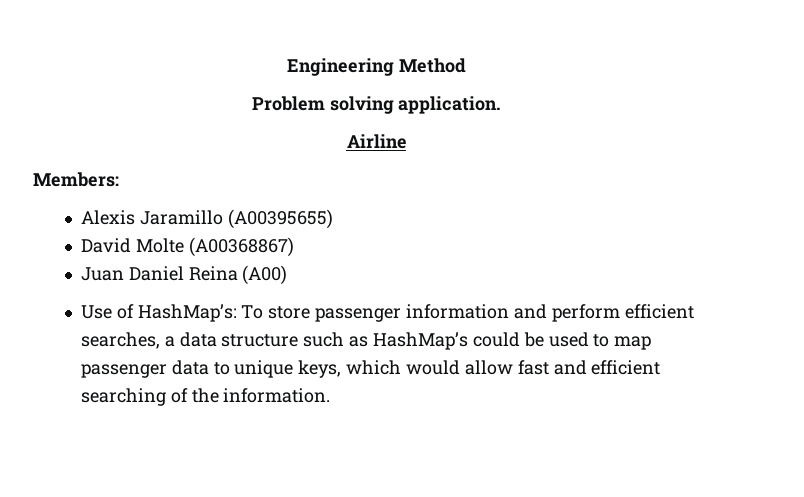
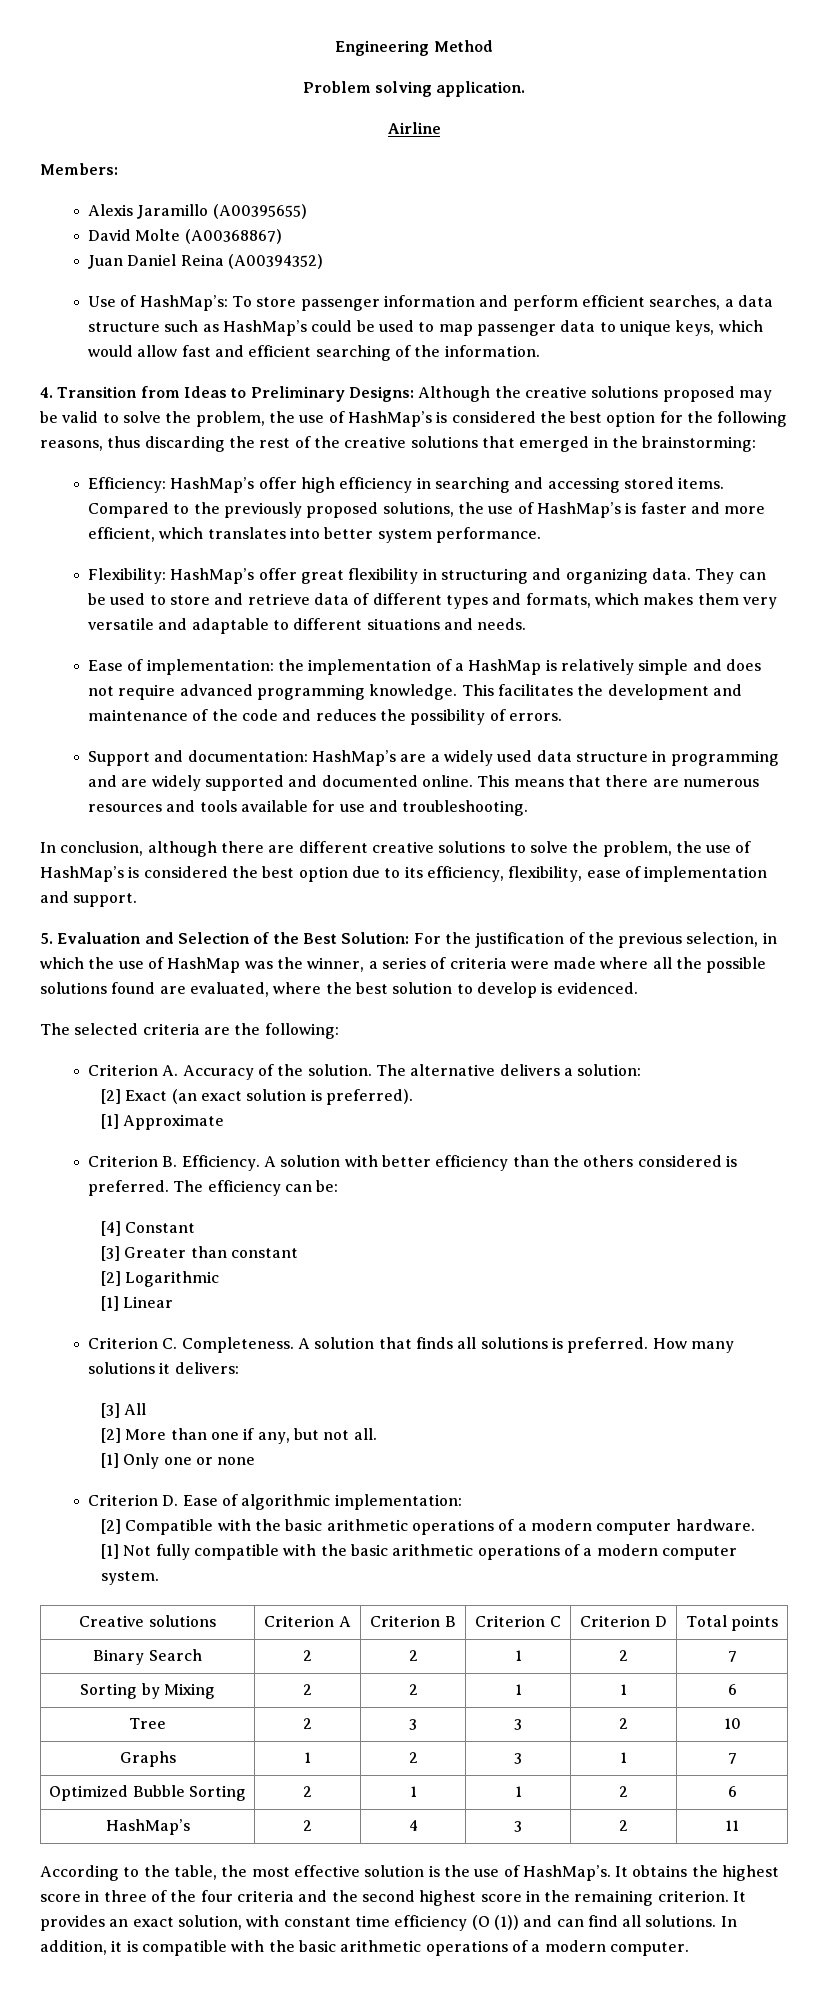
- Juan Daniel Reina (A00)
+ Juan Daniel Reina (A00394352)
+ 4. Transition from Ideas to Preliminary Designs: Although the creative solutions proposed may be valid to solve the problem, the use of HashMap’s is considered the best option for the following reasons, thus discarding the rest of the creative solutions that emerged in the brainstorming:
+ Efficiency: HashMap’s offer high efficiency in searching and accessing stored items. Compared to the previously proposed solutions, the use of HashMap’s is faster and more efficient, which translates into better system performance.
+ Flexibility: HashMap’s offer great flexibility in structuring and organizing data. They can be used to store and retrieve data of different types and formats, which makes them very versatile and adaptable to different situations and needs.
+ Ease of implementation: the implementation of a HashMap is relatively simple and does not require advanced programming knowledge. This facilitates the development and maintenance of the code and reduces the possibility of errors.
+ Support and documentation: HashMap’s are a widely used data structure in programming and are widely supported and documented online. This means that there are numerous resources and tools available for use and troubleshooting.
+ In conclusion, although there are different creative solutions to solve the problem, the use of HashMap’s is considered the best option due to its efficiency, flexibility, ease of implementation and support.
+ 5. Evaluation and Selection of the Best Solution: For the justification of the previous selection, in which the use of HashMap was the winner, a series of criteria were made where all the possible solutions found are evaluated, where the best solution to develop is evidenced.
+ The selected criteria are the following:
+ Criterion A. Accuracy of the solution. The alternative delivers a solution:
+ [2] Exact (an exact solution is preferred).
+ [1] Approximate
+ Criterion B. Efficiency. A solution with better efficiency than the others considered is preferred. The efficiency can be:
+ [4] Constant
+ [3] Greater than constant
+ [2] Logarithmic
+ [1] Linear
+ Criterion C. Completeness. A solution that finds all solutions is preferred. How many solutions it delivers:
+ [3] All
+ [2] More than one if any, but not all.
+ [1] Only one or none
+ Criterion D. Ease of algorithmic implementation:
+ [2] Compatible with the basic arithmetic operations of a modern computer hardware.
+ [1] Not fully compatible with the basic arithmetic operations of a modern computer system.
+ Creative solutions | Criterion A | Criterion B | Criterion C | Criterion D | Total points
+ Binary Search | 2 | 2 | 1 | 2 | 7
+ Sorting by Mixing | 2 | 2 | 1 | 1 | 6
+ Tree | 2 | 3 | 3 | 2 | 10
+ Graphs | 1 | 2 | 3 | 1 | 7
+ Optimized Bubble Sorting | 2 | 1 | 1 | 2 | 6
+ HashMap’s | 2 | 4 | 3 | 2 | 11
+ According to the table, the most effective solution is the use of HashMap’s. It obtains the highest score in three of the four criteria and the second highest score in the remaining criterion. It provides an exact solution, with constant time efficiency (O (1)) and can find all solutions. In addition, it is compatible with the basic arithmetic operations of a modern computer.

